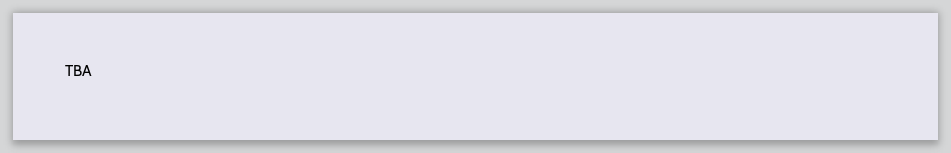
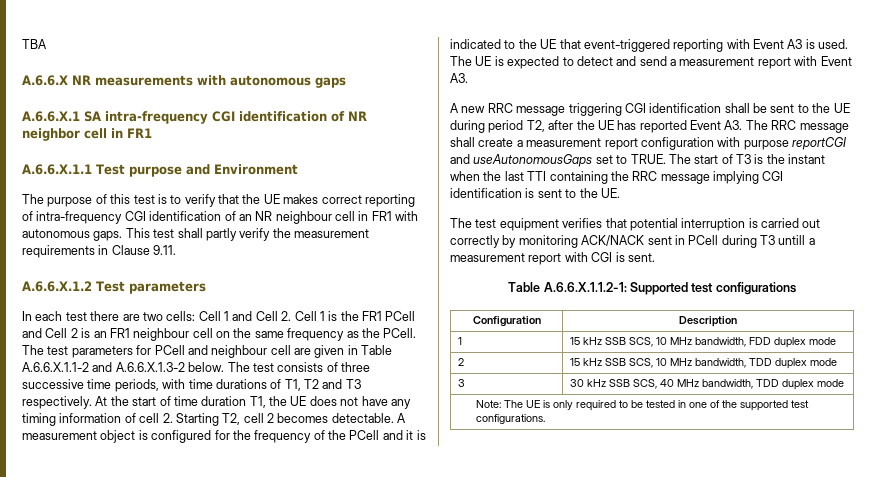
+ A.6.6.X NR measurements with autonomous gaps
+ A.6.6.X.1 SA intra-frequency CGI identification of NR neighbor cell in FR1
+ A.6.6.X.1.1 Test purpose and Environment
+ The purpose of this test is to verify that the UE makes correct reporting of intra-frequency CGI identification of an NR neighbour cell in FR1 with autonomous gaps. This test shall partly verify the measurement requirements in Clause 9.11.
+ A.6.6.X.1.2 Test parameters
+ In each test there are two cells: Cell 1 and Cell 2. Cell 1 is the FR1 PCell and Cell 2 is an FR1 neighbour cell on the same frequency as the PCell. The test parameters for PCell and neighbour cell are given in Table A.6.6.X.1.1-2 and A.6.6.X.1.3-2 below. The test consists of three successive time periods, with time durations of T1, T2 and T3 respectively. At the start of time duration T1, the UE does not have any timing information of cell 2. Starting T2, cell 2 becomes detectable. A measurement object is configured for the frequency of the PCell and it is indicated to the UE that event-triggered reporting with Event A3 is used. The UE is expected to detect and send a measurement report with Event A3.
+ A new RRC message triggering CGI identification shall be sent to the UE during period T2, after the UE has reported Event A3. The RRC message shall create a measurement report configuration with purpose reportCGI and useAutonomousGaps set to TRUE. The start of T3 is the instant when the last TTI containing the RRC message implying CGI identification is sent to the UE.
+ The test equipment verifies that potential interruption is carried out correctly by monitoring ACK/NACK sent in PCell during T3 untill a measurement report with CGI is sent.
+ Table A.6.6.X.1.1.2-1: Supported test configurations
+ Configuration | Description
+ 1 | 15 kHz SSB SCS, 10 MHz bandwidth, FDD duplex mode
+ 2 | 15 kHz SSB SCS, 10 MHz bandwidth, TDD duplex mode
+ 3 | 30 kHz SSB SCS, 40 MHz bandwidth, TDD duplex mode
+ Note: The UE is only required to be tested in one of the supported test configurations.

